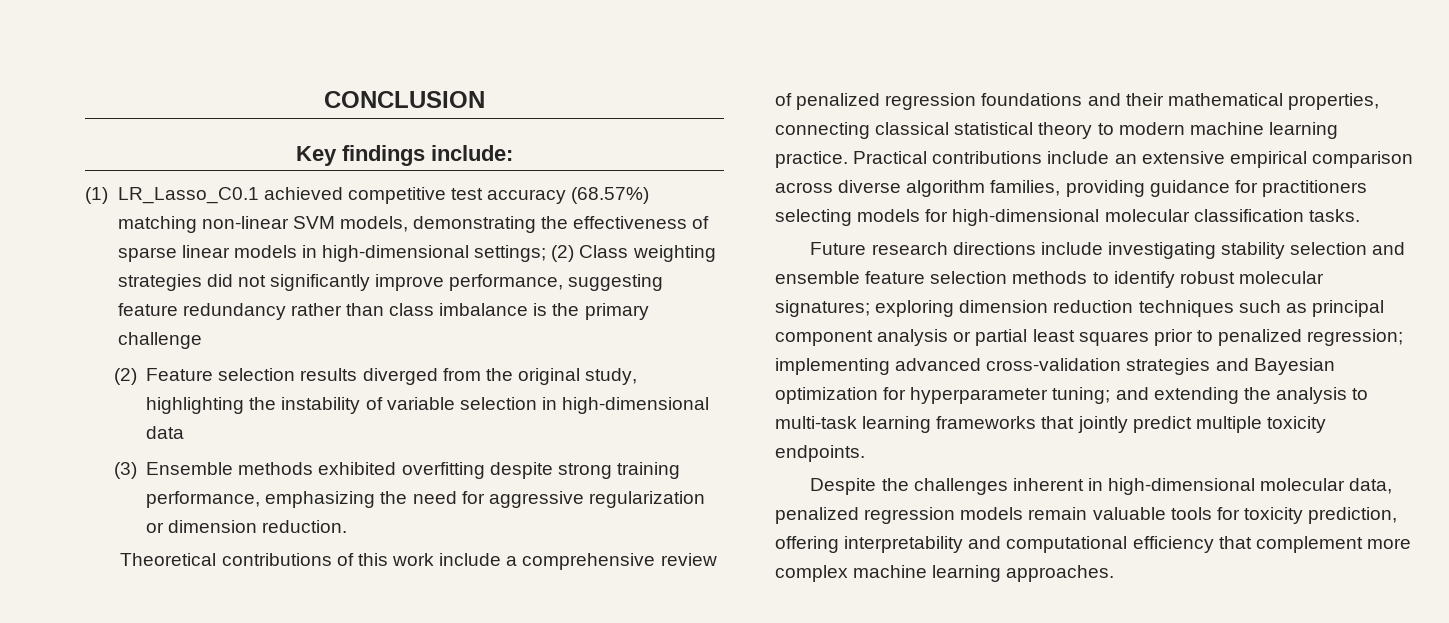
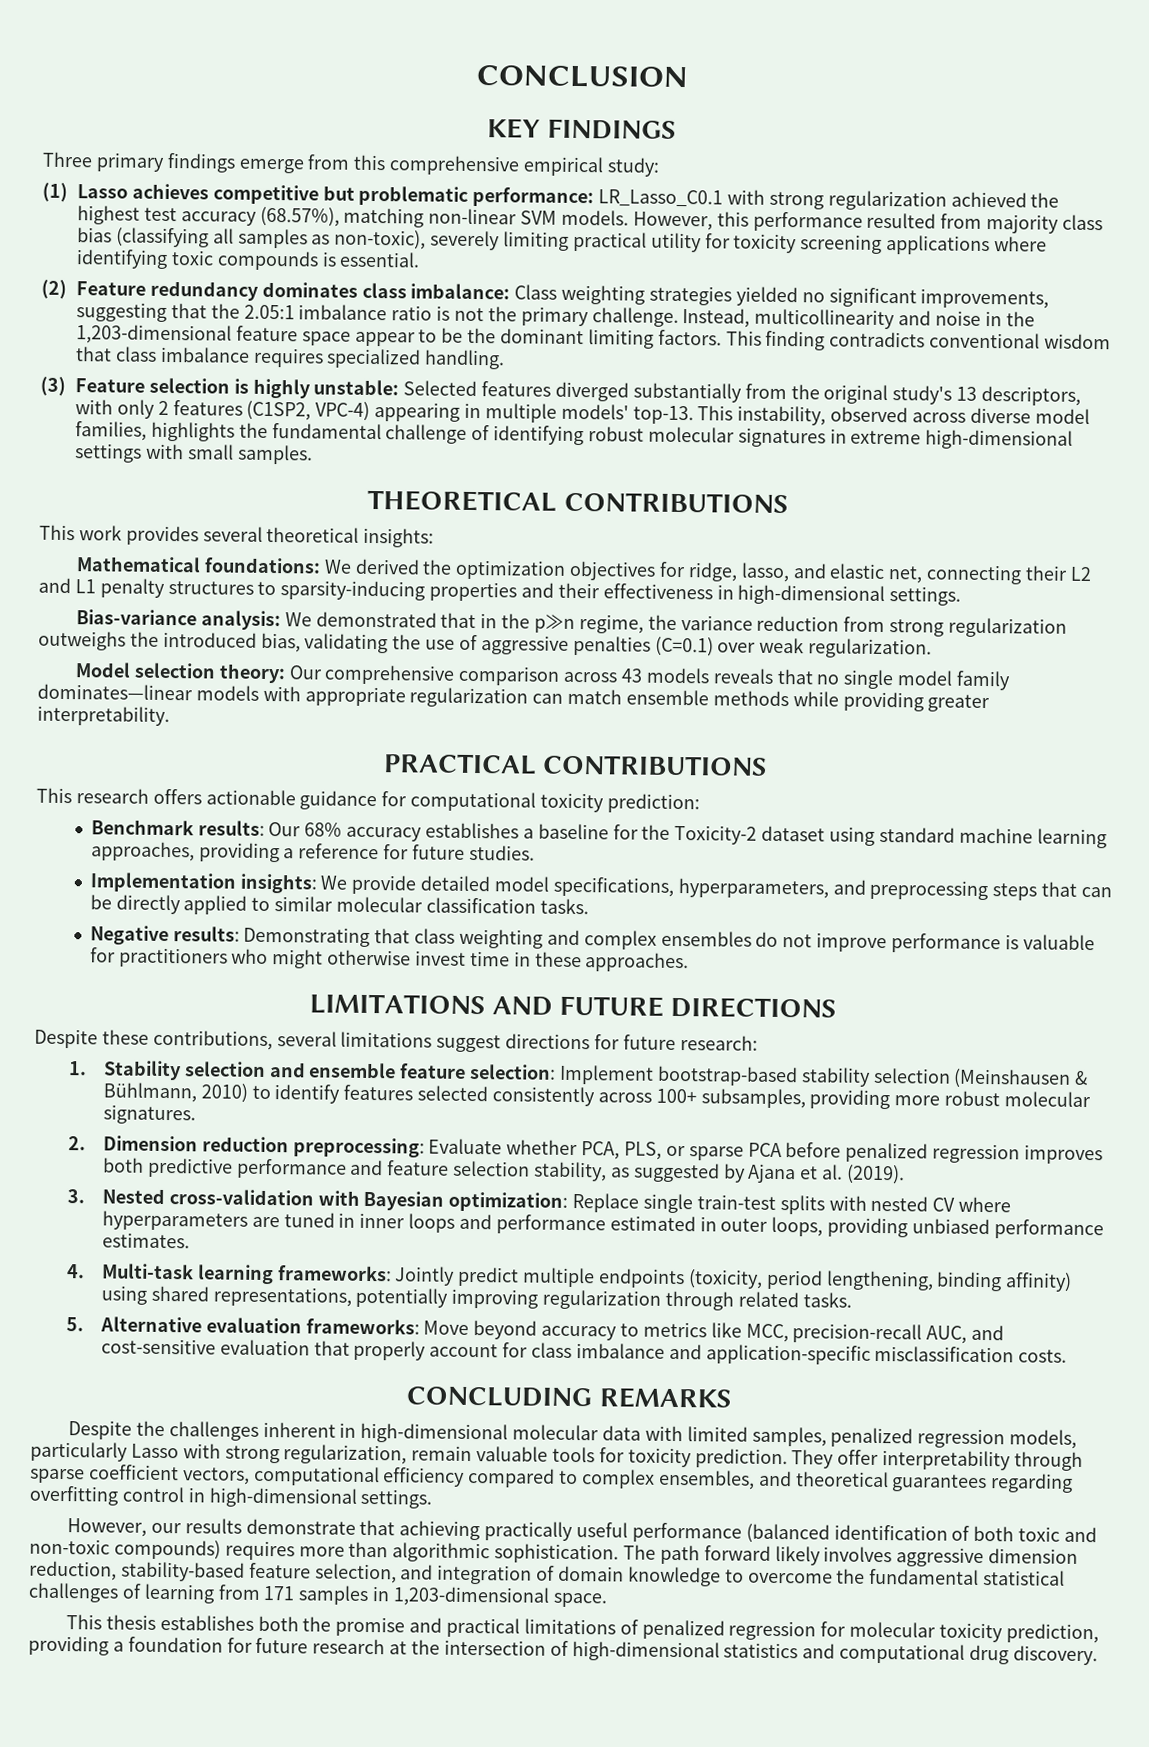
- Key findings include:
- (1) LR_Lasso_C0.1 achieved competitive test accuracy (68.57%) matching non-linear SVM models, demonstrating the effectiveness of sparse linear models in high-dimensional settings; (2) Class weighting strategies did not significantly improve performance, suggesting feature redundancy rather than class imbalance is the primary challenge
- (2) Feature selection results diverged from the original study, highlighting the instability of variable selection in high-dimensional data
- (3) Ensemble methods exhibited overfitting despite strong training performance, emphasizing the need for aggressive regularization or dimension reduction.
- Theoretical contributions of this work include a comprehensive review of penalized regression foundations and their mathematical properties, connecting classical statistical theory to modern machine learning practice. Practical contributions include an extensive empirical comparison across diverse algorithm families, providing guidance for practitioners selecting models for high-dimensional molecular classification tasks.
- Future research directions include investigating stability selection and ensemble feature selection methods to identify robust molecular signatures; exploring dimension reduction techniques such as principal component analysis or partial least squares prior to penalized regression; implementing advanced cross-validation strategies and Bayesian optimization for hyperparameter tuning; and extending the analysis to multi-task learning frameworks that jointly predict multiple toxicity endpoints.
+ KEY FINDINGS
+ Three primary findings emerge from this comprehensive empirical study:
+ (1) Lasso achieves competitive but problematic performance: LR_Lasso_C0.1 with strong regularization achieved the highest test accuracy (68.57%), matching non-linear SVM models. However, this performance resulted from majority class bias (classifying all samples as non-toxic), severely limiting practical utility for toxicity screening applications where identifying toxic compounds is essential.
+ (2) Feature redundancy dominates class imbalance: Class weighting strategies yielded no significant improvements, suggesting that the 2.05:1 imbalance ratio is not the primary challenge. Instead, multicollinearity and noise in the 1,203-dimensional feature space appear to be the dominant limiting factors. This finding contradicts conventional wisdom that class imbalance requires specialized handling.
+ (3) Feature selection is highly unstable: Selected features diverged substantially from the original study's 13 descriptors, with only 2 features (C1SP2, VPC-4) appearing in multiple models' top-13. This instability, observed across diverse model families, highlights the fundamental challenge of identifying robust molecular signatures in extreme high-dimensional settings with small samples.
+ THEORETICAL CONTRIBUTIONS
+ This work provides several theoretical insights:
+ Mathematical foundations: We derived the optimization objectives for ridge, lasso, and elastic net, connecting their L2 and L1 penalty structures to sparsity-inducing properties and their effectiveness in high-dimensional settings.
+ Bias-variance analysis: We demonstrated that in the p≫n regime, the variance reduction from strong regularization outweighs the introduced bias, validating the use of aggressive penalties (C=0.1) over weak regularization.
+ Model selection theory: Our comprehensive comparison across 43 models reveals that no single model family dominates—linear models with appropriate regularization can match ensemble methods while providing greater interpretability.
+ PRACTICAL CONTRIBUTIONS
+ This research offers actionable guidance for computational toxicity prediction:
+ Benchmark results: Our 68% accuracy establishes a baseline for the Toxicity-2 dataset using standard machine learning approaches, providing a reference for future studies.
+ Implementation insights: We provide detailed model specifications, hyperparameters, and preprocessing steps that can be directly applied to similar molecular classification tasks.
+ Negative results: Demonstrating that class weighting and complex ensembles do not improve performance is valuable for practitioners who might otherwise invest time in these approaches.
+ LIMITATIONS AND FUTURE DIRECTIONS
+ Despite these contributions, several limitations suggest directions for future research:
+ 1. Stability selection and ensemble feature selection: Implement bootstrap-based stability selection (Meinshausen & Bühlmann, 2010) to identify features selected consistently across 100+ subsamples, providing more robust molecular signatures.
+ 2. Dimension reduction preprocessing: Evaluate whether PCA, PLS, or sparse PCA before penalized regression improves both predictive performance and feature selection stability, as suggested by Ajana et al. (2019).
+ 3. Nested cross-validation with Bayesian optimization: Replace single train-test splits with nested CV where hyperparameters are tuned in inner loops and performance estimated in outer loops, providing unbiased performance estimates.
+ 4. Multi-task learning frameworks: Jointly predict multiple endpoints (toxicity, period lengthening, binding affinity) using shared representations, potentially improving regularization through related tasks.
+ 5. Alternative evaluation frameworks: Move beyond accuracy to metrics like MCC, precision-recall AUC, and cost-sensitive evaluation that properly account for class imbalance and application-specific misclassification costs.
+ CONCLUDING REMARKS
- Despite the challenges inherent in high-dimensional molecular data, penalized regression models remain valuable tools for toxicity prediction, offering interpretability and computational efficiency that complement more complex machine learning approaches.
+ Despite the challenges inherent in high-dimensional molecular data with limited samples, penalized regression models, particularly Lasso with strong regularization, remain valuable tools for toxicity prediction. They offer interpretability through sparse coefficient vectors, computational efficiency compared to complex ensembles, and theoretical guarantees regarding overfitting control in high-dimensional settings.
+ However, our results demonstrate that achieving practically useful performance (balanced identification of both toxic and non-toxic compounds) requires more than algorithmic sophistication. The path forward likely involves aggressive dimension reduction, stability-based feature selection, and integration of domain knowledge to overcome the fundamental statistical challenges of learning from 171 samples in 1,203-dimensional space.
+ This thesis establishes both the promise and practical limitations of penalized regression for molecular toxicity prediction, providing a foundation for future research at the intersection of high-dimensional statistics and computational drug discovery.

